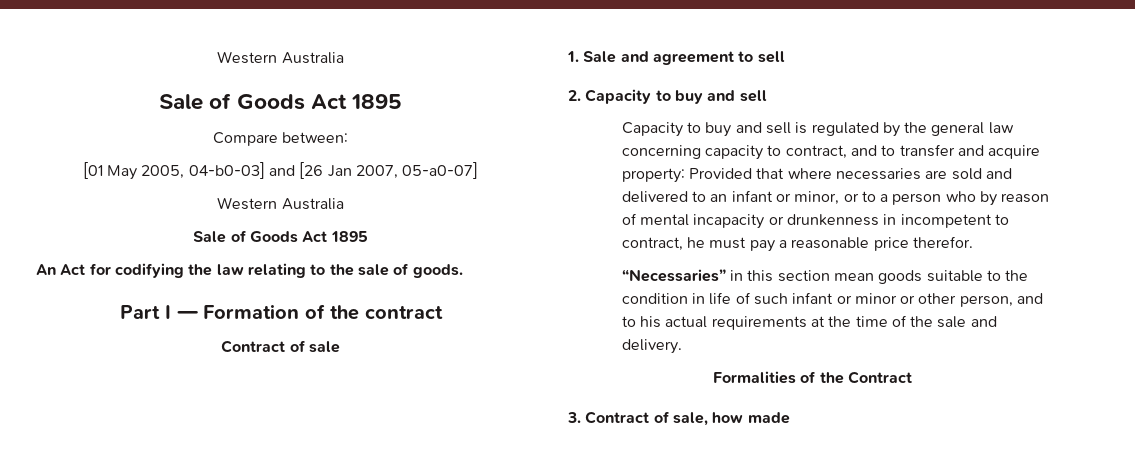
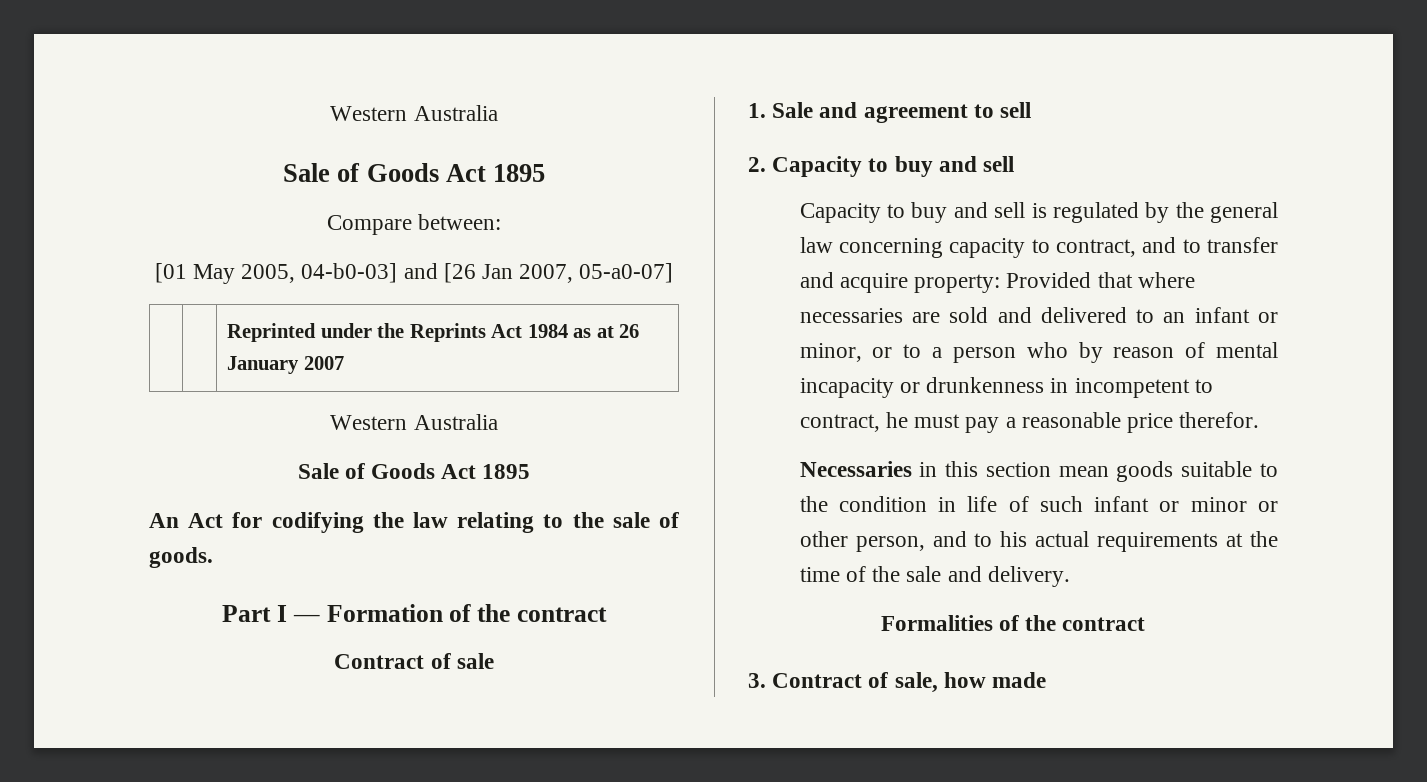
+ | | Reprinted under the Reprints Act 1984 as at 26 January 2007
- “Necessaries” in this section mean goods suitable to the condition in life of such infant or minor or other person, and to his actual requirements at the time of the sale and delivery.
+ Necessaries in this section mean goods suitable to the condition in life of such infant or minor or other person, and to his actual requirements at the time of the sale and delivery.
- Formalities of the Contract
+ Formalities of the contract

